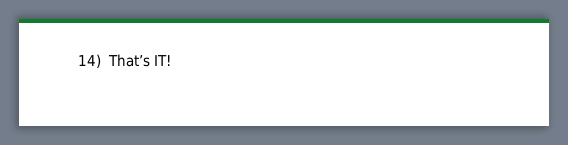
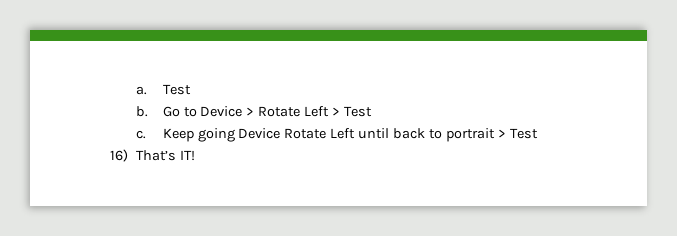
- 14) That’s IT!
+ a. Test
+ b. Go to Device > Rotate Left > Test
+ c. Keep going Device Rotate Left until back to portrait > Test
+ 16) That’s IT!

